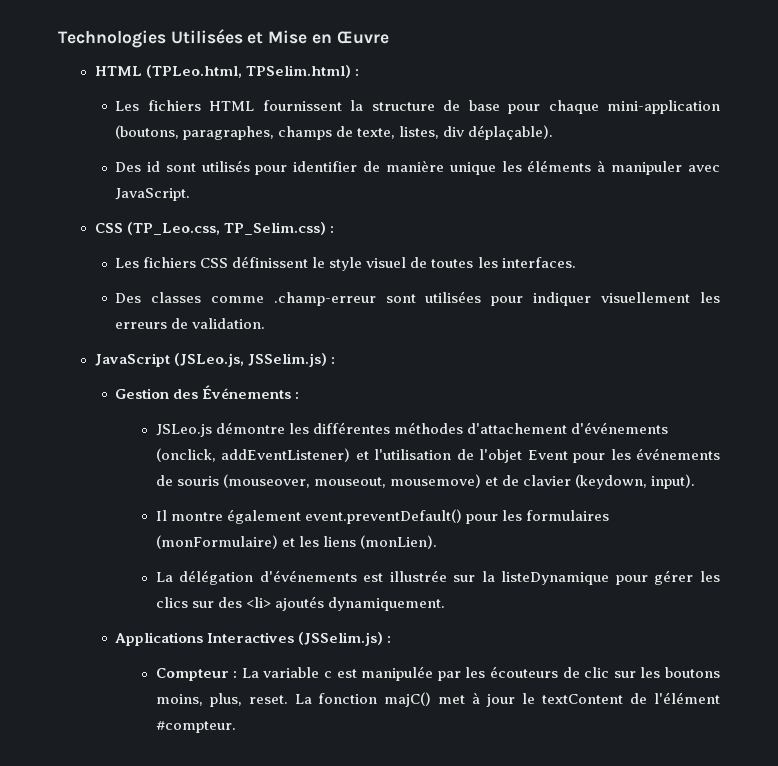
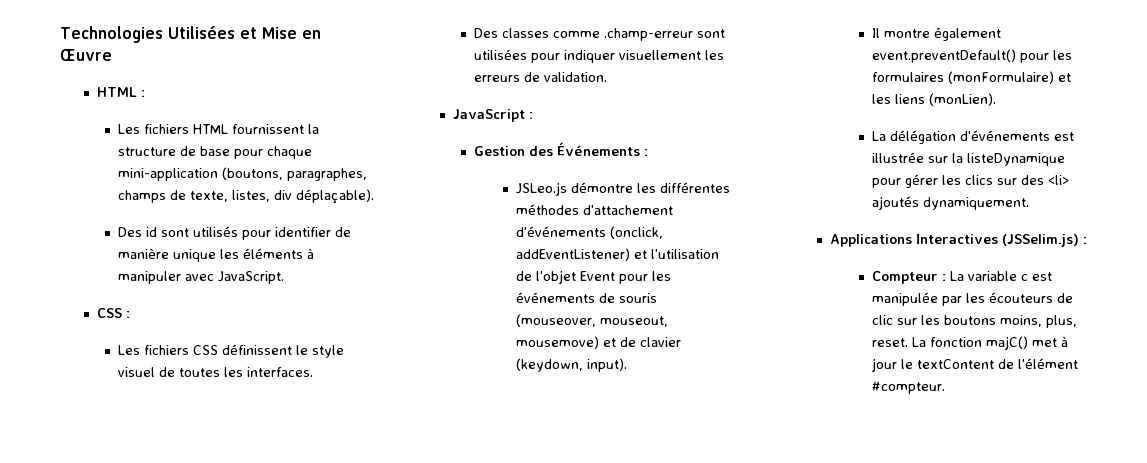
- HTML (TPLeo.html, TPSelim.html) :
+ HTML :
- CSS (TP_Leo.css, TP_Selim.css) :
+ CSS :
- JavaScript (JSLeo.js, JSSelim.js) :
+ JavaScript :

